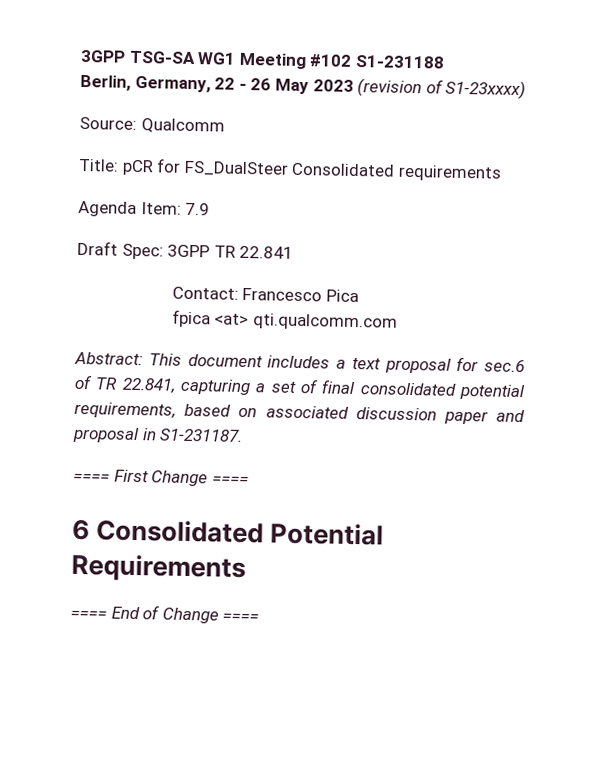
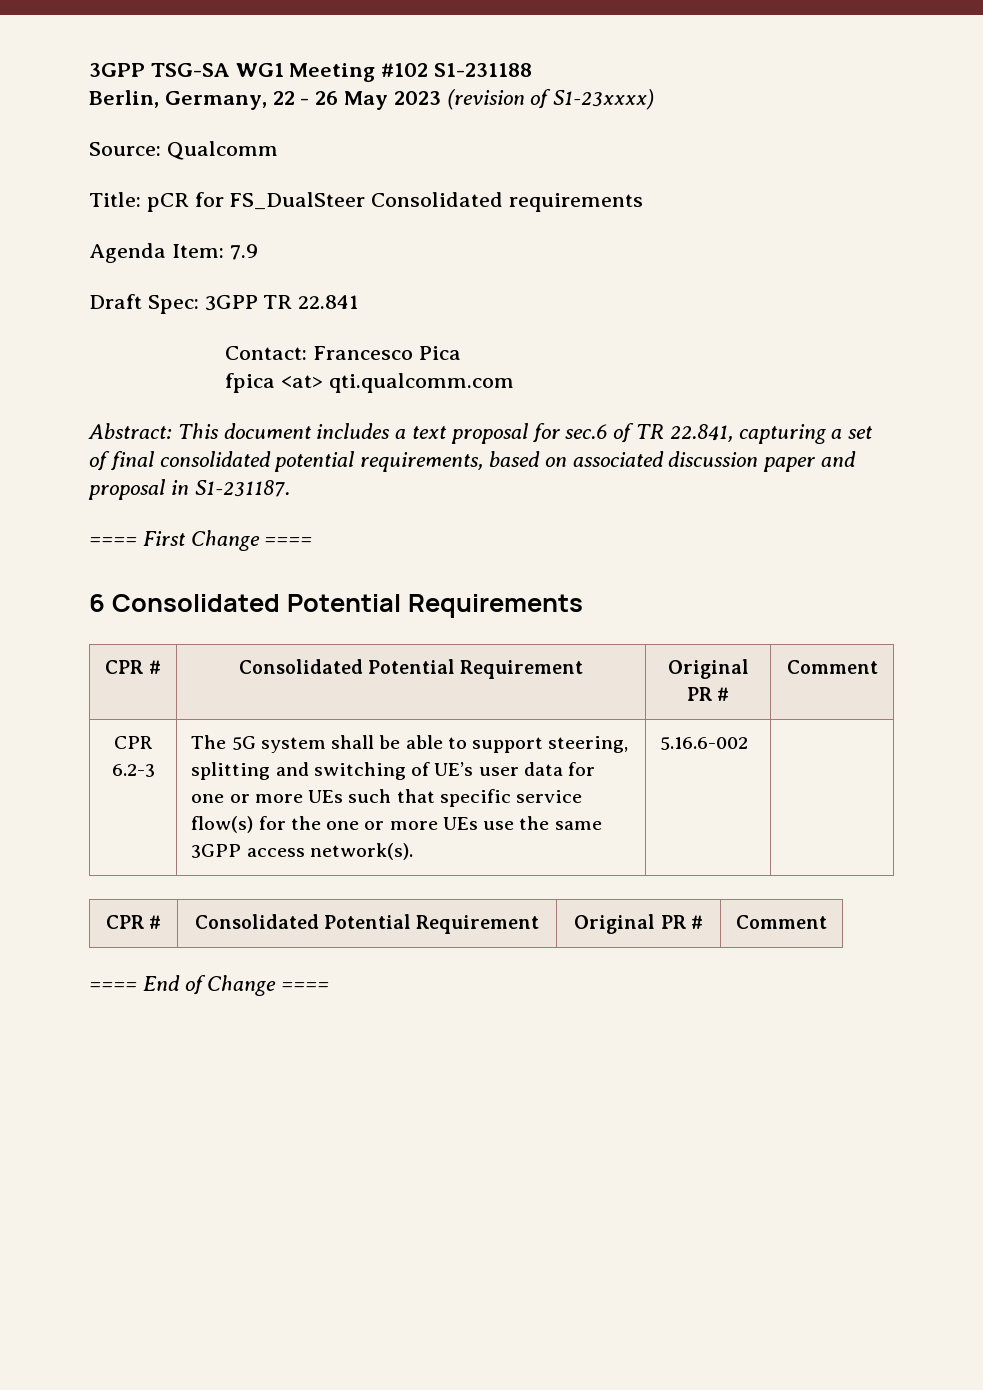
  6 Consolidated Potential Requirements
+ CPR # | Consolidated Potential Requirement | Original PR # | Comment
+ CPR 6.2-3 | The 5G system shall be able to support steering, splitting and switching of UE’s user data for one or more UEs such that specific service flow(s) for the one or more UEs use the same 3GPP access network(s). | 5.16.6-002 |
+ CPR # | Consolidated Potential Requirement | Original PR # | Comment

